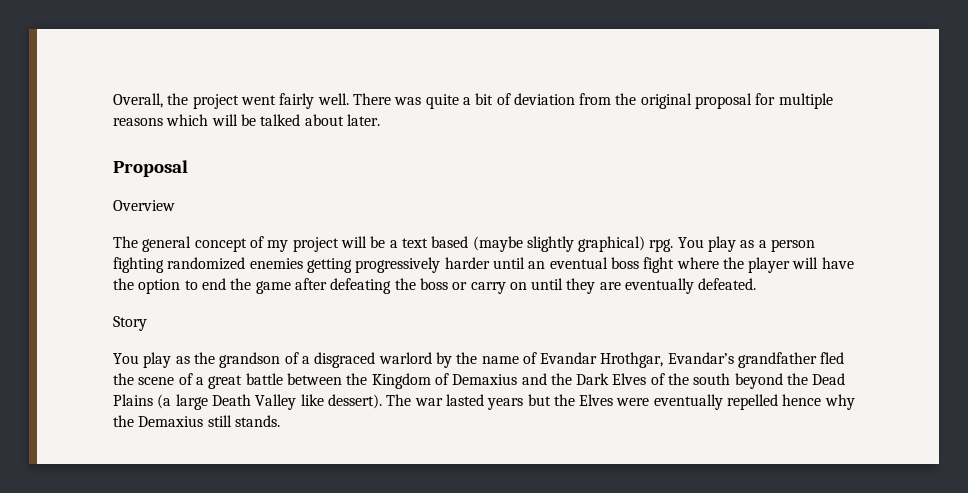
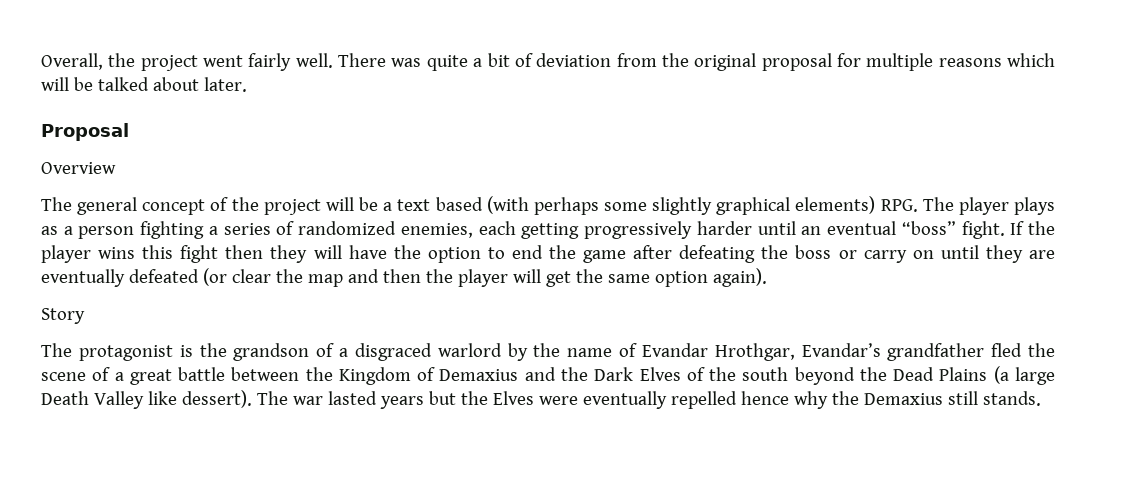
- The general concept of my project will be a text based (maybe slightly graphical) rpg. You play as a person fighting randomized enemies getting progressively harder until an eventual boss fight where the player will have the option to end the game after defeating the boss or carry on until they are eventually defeated.
+ The general concept of the project will be a text based (with perhaps some slightly graphical elements) RPG. The player plays as a person fighting a series of randomized enemies, each getting progressively harder until an eventual “boss” fight. If the player wins this fight then they will have the option to end the game after defeating the boss or carry on until they are eventually defeated (or clear the map and then the player will get the same option again).
  Story
- You play as the grandson of a disgraced warlord by the name of Evandar Hrothgar, Evandar’s grandfather fled the scene of a great battle between the Kingdom of Demaxius and the Dark Elves of the south beyond the Dead Plains (a large Death Valley like dessert).
+ The protagonist is the grandson of a disgraced warlord by the name of Evandar Hrothgar, Evandar’s grandfather fled the scene of a great battle between the Kingdom of Demaxius and the Dark Elves of the south beyond the Dead Plains (a large Death Valley like dessert).

